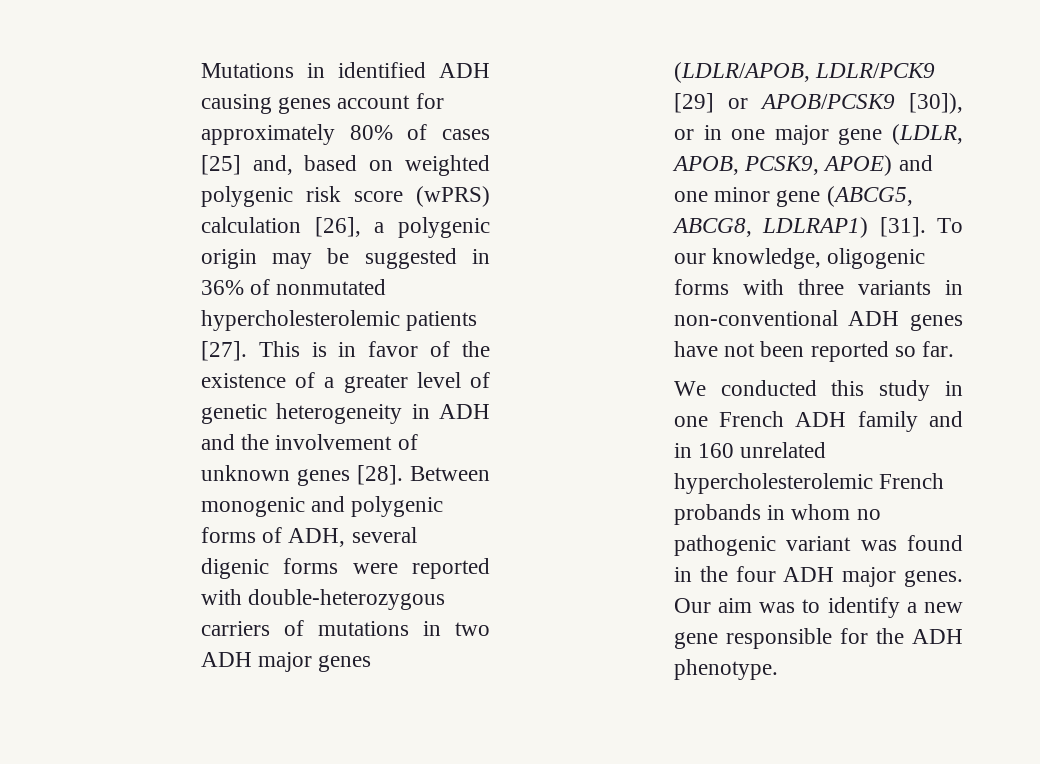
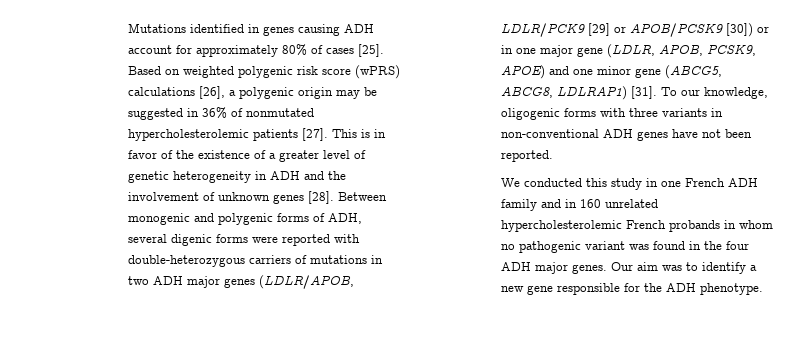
- Mutations in identified ADH causing genes account for approximately 80% of cases [25] and, based on weighted polygenic risk score (wPRS) calculation [26], a polygenic origin may be suggested in 36% of nonmutated hypercholesterolemic patients [27].
+ Mutations identified in genes causing ADH account for approximately 80% of cases [25]. Based on weighted polygenic risk score (wPRS) calculations [26], a polygenic origin may be suggested in 36% of nonmutated hypercholesterolemic patients [27].
- Between monogenic and polygenic forms of ADH, several digenic forms were reported with double-heterozygous carriers of mutations in two ADH major genes (LDLR/APOB, LDLR/PCK9 [29] or APOB/PCSK9 [30]), or in one major gene (LDLR, APOB, PCSK9, APOE) and one minor gene (ABCG5, ABCG8, LDLRAP1) [31].
+ Between monogenic and polygenic forms of ADH, several digenic forms were reported with double-heterozygous carriers of mutations in two ADH major genes (LDLR/APOB, LDLR/PCK9 [29] or APOB/PCSK9 [30]) or in one major gene (LDLR, APOB, PCSK9, APOE) and one minor gene (ABCG5, ABCG8, LDLRAP1) [31].
- To our knowledge, oligogenic forms with three variants in non-conventional ADH genes have not been reported so far.
+ To our knowledge, oligogenic forms with three variants in non-conventional ADH genes have not been reported.

